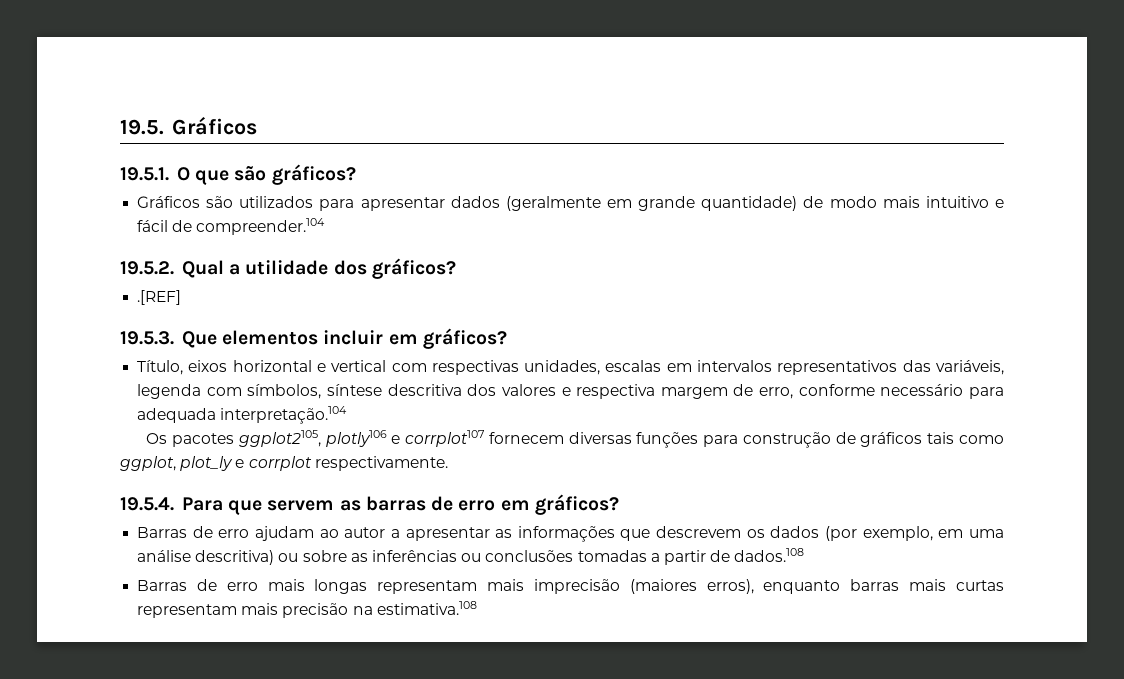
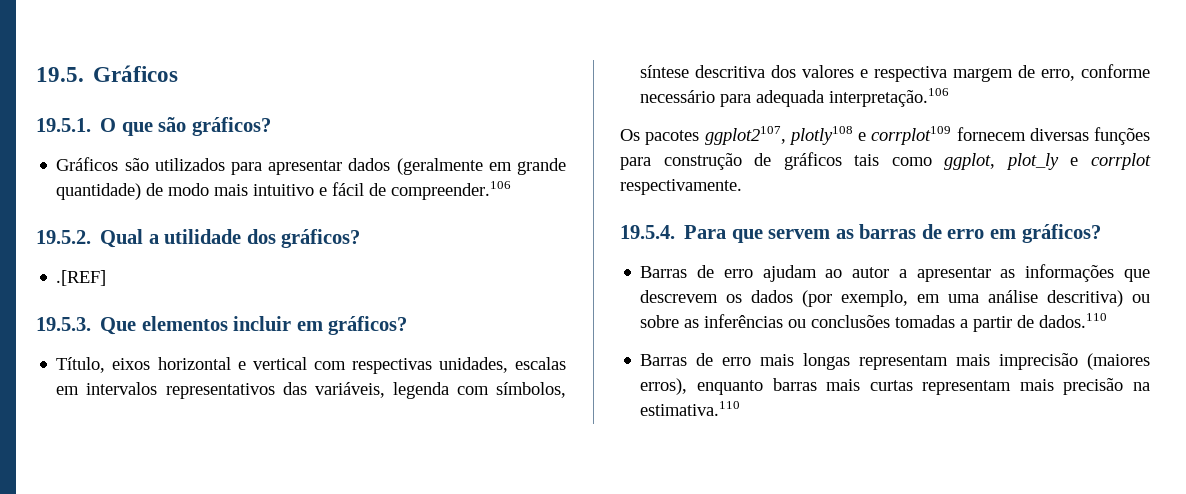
- Gráficos são utilizados para apresentar dados (geralmente em grande quantidade) de modo mais intuitivo e fácil de compreender.104
+ Gráficos são utilizados para apresentar dados (geralmente em grande quantidade) de modo mais intuitivo e fácil de compreender.106
- Título, eixos horizontal e vertical com respectivas unidades, escalas em intervalos representativos das variáveis, legenda com símbolos, síntese descritiva dos valores e respectiva margem de erro, conforme necessário para adequada interpretação.104
+ Título, eixos horizontal e vertical com respectivas unidades, escalas em intervalos representativos das variáveis, legenda com símbolos, síntese descritiva dos valores e respectiva margem de erro, conforme necessário para adequada interpretação.106
- Os pacotes ggplot2105, plotly106 e corrplot107 fornecem diversas funções para construção de gráficos tais como ggplot, plot_ly e corrplot respectivamente.
+ Os pacotes ggplot2107, plotly108 e corrplot109 fornecem diversas funções para construção de gráficos tais como ggplot, plot_ly e corrplot respectivamente.
- Barras de erro ajudam ao autor a apresentar as informações que descrevem os dados (por exemplo, em uma análise descritiva) ou sobre as inferências ou conclusões tomadas a partir de dados.108
+ Barras de erro ajudam ao autor a apresentar as informações que descrevem os dados (por exemplo, em uma análise descritiva) ou sobre as inferências ou conclusões tomadas a partir de dados.110
- Barras de erro mais longas representam mais imprecisão (maiores erros), enquanto barras mais curtas representam mais precisão na estimativa.108
+ Barras de erro mais longas representam mais imprecisão (maiores erros), enquanto barras mais curtas representam mais precisão na estimativa.110

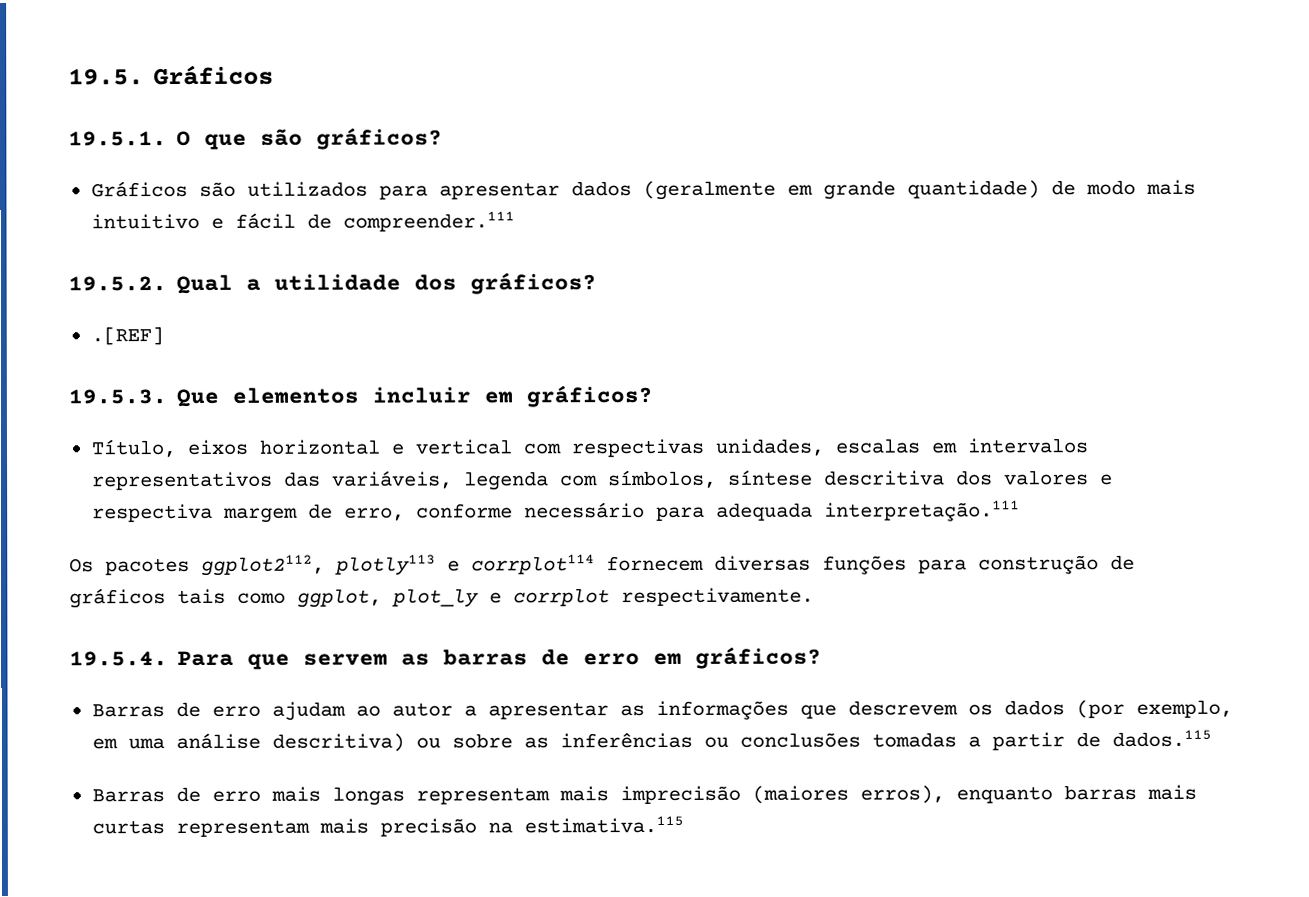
- Gráficos são utilizados para apresentar dados (geralmente em grande quantidade) de modo mais intuitivo e fácil de compreender.106
+ Gráficos são utilizados para apresentar dados (geralmente em grande quantidade) de modo mais intuitivo e fácil de compreender.111
- Título, eixos horizontal e vertical com respectivas unidades, escalas em intervalos representativos das variáveis, legenda com símbolos, síntese descritiva dos valores e respectiva margem de erro, conforme necessário para adequada interpretação.106
+ Título, eixos horizontal e vertical com respectivas unidades, escalas em intervalos representativos das variáveis, legenda com símbolos, síntese descritiva dos valores e respectiva margem de erro, conforme necessário para adequada interpretação.111
- Os pacotes ggplot2107, plotly108 e corrplot109 fornecem diversas funções para construção de gráficos tais como ggplot, plot_ly e corrplot respectivamente.
+ Os pacotes ggplot2112, plotly113 e corrplot114 fornecem diversas funções para construção de gráficos tais como ggplot, plot_ly e corrplot respectivamente.
- Barras de erro ajudam ao autor a apresentar as informações que descrevem os dados (por exemplo, em uma análise descritiva) ou sobre as inferências ou conclusões tomadas a partir de dados.110
+ Barras de erro ajudam ao autor a apresentar as informações que descrevem os dados (por exemplo, em uma análise descritiva) ou sobre as inferências ou conclusões tomadas a partir de dados.115
- Barras de erro mais longas representam mais imprecisão (maiores erros), enquanto barras mais curtas representam mais precisão na estimativa.110
+ Barras de erro mais longas representam mais imprecisão (maiores erros), enquanto barras mais curtas representam mais precisão na estimativa.115

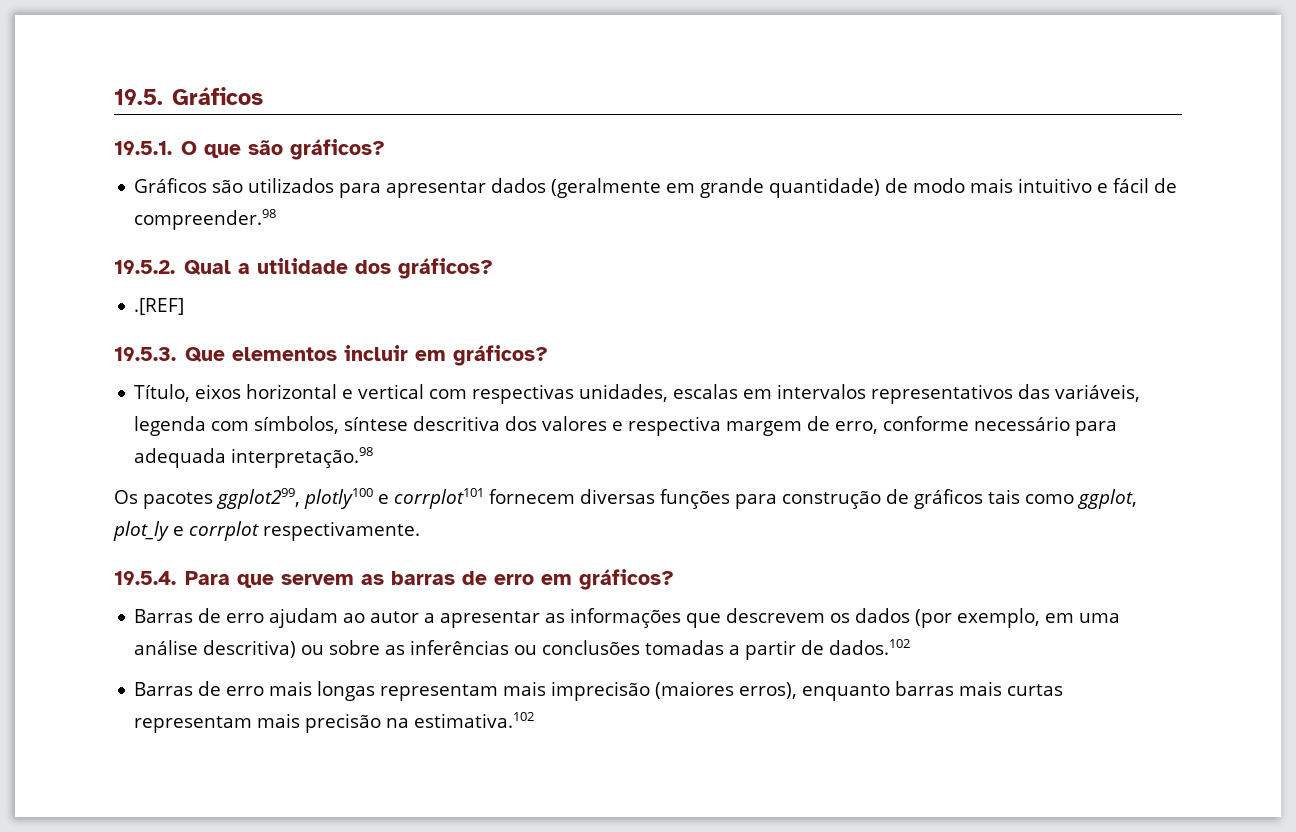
- Gráficos são utilizados para apresentar dados (geralmente em grande quantidade) de modo mais intuitivo e fácil de compreender.111
+ Gráficos são utilizados para apresentar dados (geralmente em grande quantidade) de modo mais intuitivo e fácil de compreender.98
- Título, eixos horizontal e vertical com respectivas unidades, escalas em intervalos representativos das variáveis, legenda com símbolos, síntese descritiva dos valores e respectiva margem de erro, conforme necessário para adequada interpretação.111
+ Título, eixos horizontal e vertical com respectivas unidades, escalas em intervalos representativos das variáveis, legenda com símbolos, síntese descritiva dos valores e respectiva margem de erro, conforme necessário para adequada interpretação.98
- Os pacotes ggplot2112, plotly113 e corrplot114 fornecem diversas funções para construção de gráficos tais como ggplot, plot_ly e corrplot respectivamente.
+ Os pacotes ggplot299, plotly100 e corrplot101 fornecem diversas funções para construção de gráficos tais como ggplot, plot_ly e corrplot respectivamente.
- Barras de erro ajudam ao autor a apresentar as informações que descrevem os dados (por exemplo, em uma análise descritiva) ou sobre as inferências ou conclusões tomadas a partir de dados.115
+ Barras de erro ajudam ao autor a apresentar as informações que descrevem os dados (por exemplo, em uma análise descritiva) ou sobre as inferências ou conclusões tomadas a partir de dados.102
- Barras de erro mais longas representam mais imprecisão (maiores erros), enquanto barras mais curtas representam mais precisão na estimativa.115
+ Barras de erro mais longas representam mais imprecisão (maiores erros), enquanto barras mais curtas representam mais precisão na estimativa.102

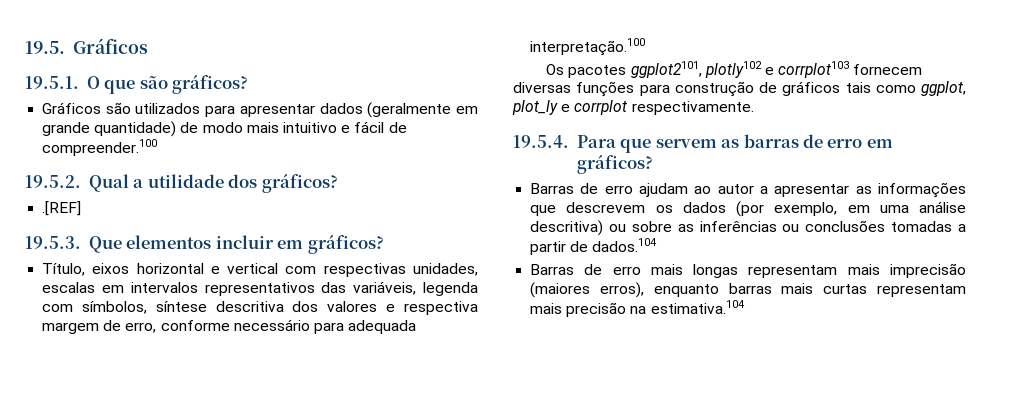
- Gráficos são utilizados para apresentar dados (geralmente em grande quantidade) de modo mais intuitivo e fácil de compreender.98
+ Gráficos são utilizados para apresentar dados (geralmente em grande quantidade) de modo mais intuitivo e fácil de compreender.100
- Título, eixos horizontal e vertical com respectivas unidades, escalas em intervalos representativos das variáveis, legenda com símbolos, síntese descritiva dos valores e respectiva margem de erro, conforme necessário para adequada interpretação.98
+ Título, eixos horizontal e vertical com respectivas unidades, escalas em intervalos representativos das variáveis, legenda com símbolos, síntese descritiva dos valores e respectiva margem de erro, conforme necessário para adequada interpretação.100
- Os pacotes ggplot299, plotly100 e corrplot101 fornecem diversas funções para construção de gráficos tais como ggplot, plot_ly e corrplot respectivamente.
+ Os pacotes ggplot2101, plotly102 e corrplot103 fornecem diversas funções para construção de gráficos tais como ggplot, plot_ly e corrplot respectivamente.
- Barras de erro ajudam ao autor a apresentar as informações que descrevem os dados (por exemplo, em uma análise descritiva) ou sobre as inferências ou conclusões tomadas a partir de dados.102
+ Barras de erro ajudam ao autor a apresentar as informações que descrevem os dados (por exemplo, em uma análise descritiva) ou sobre as inferências ou conclusões tomadas a partir de dados.104
- Barras de erro mais longas representam mais imprecisão (maiores erros), enquanto barras mais curtas representam mais precisão na estimativa.102
+ Barras de erro mais longas representam mais imprecisão (maiores erros), enquanto barras mais curtas representam mais precisão na estimativa.104

